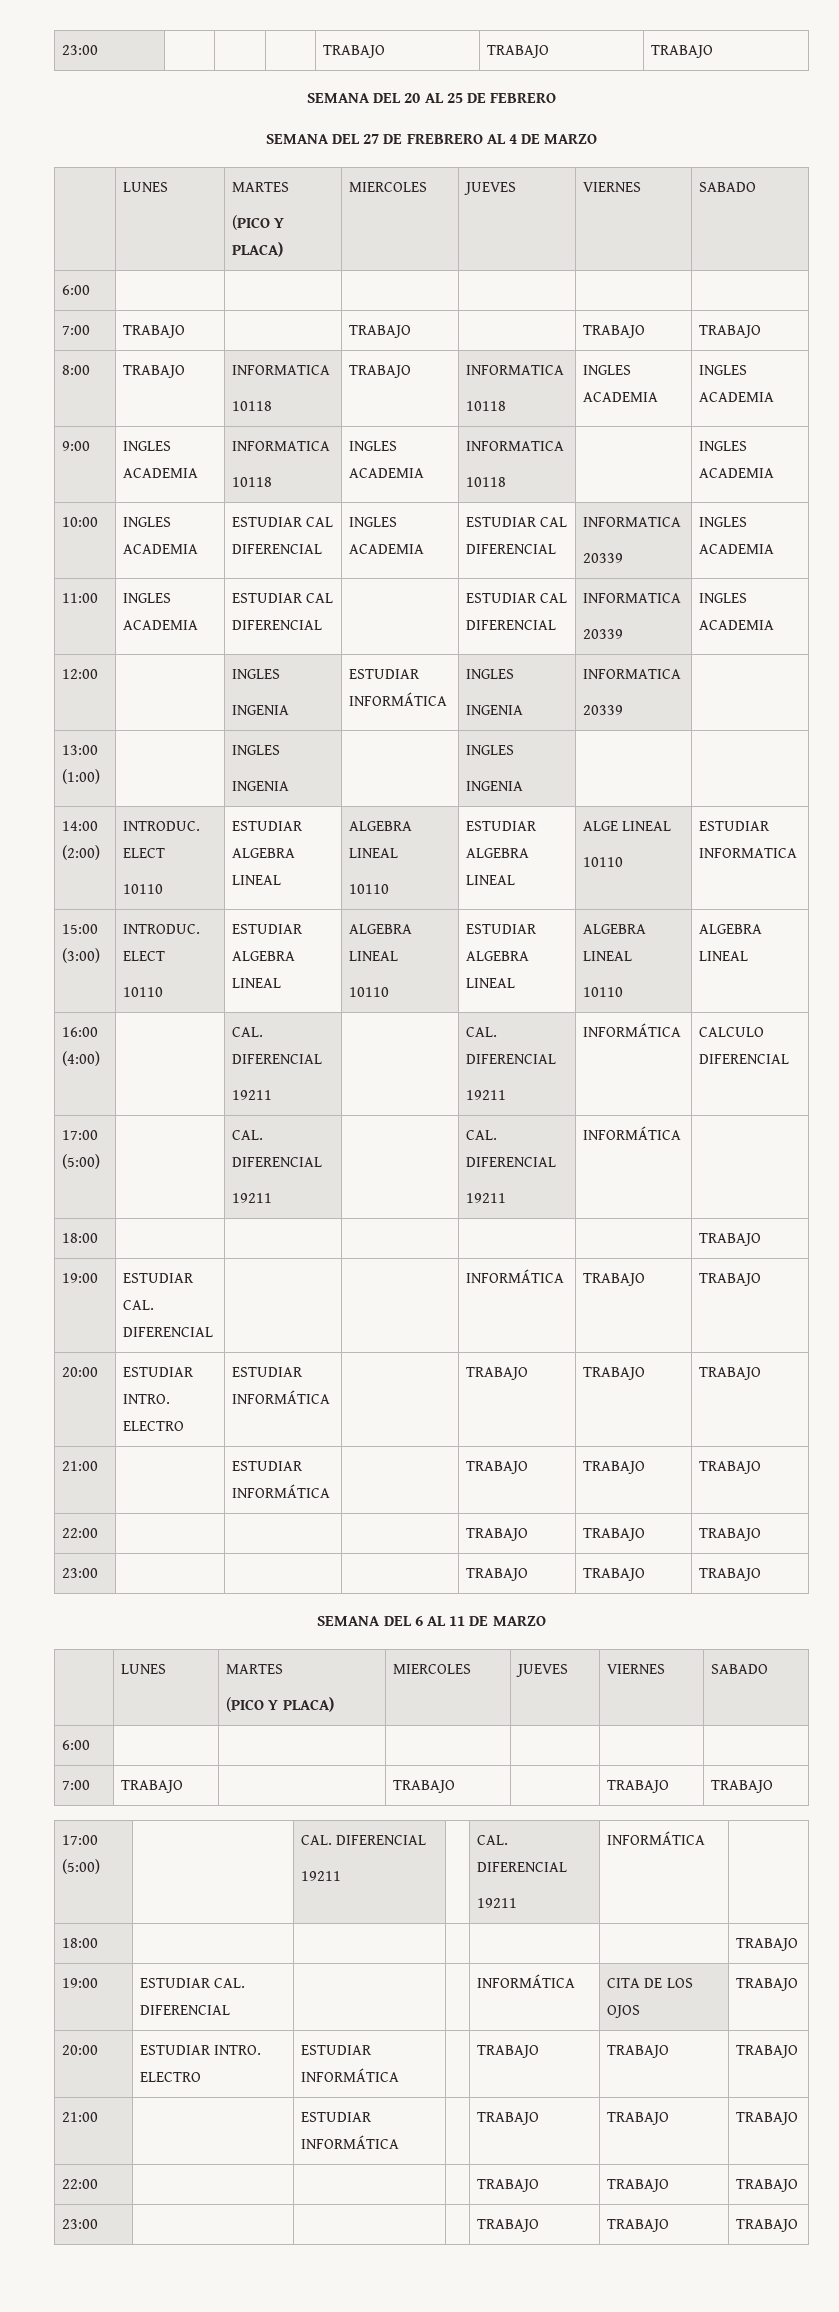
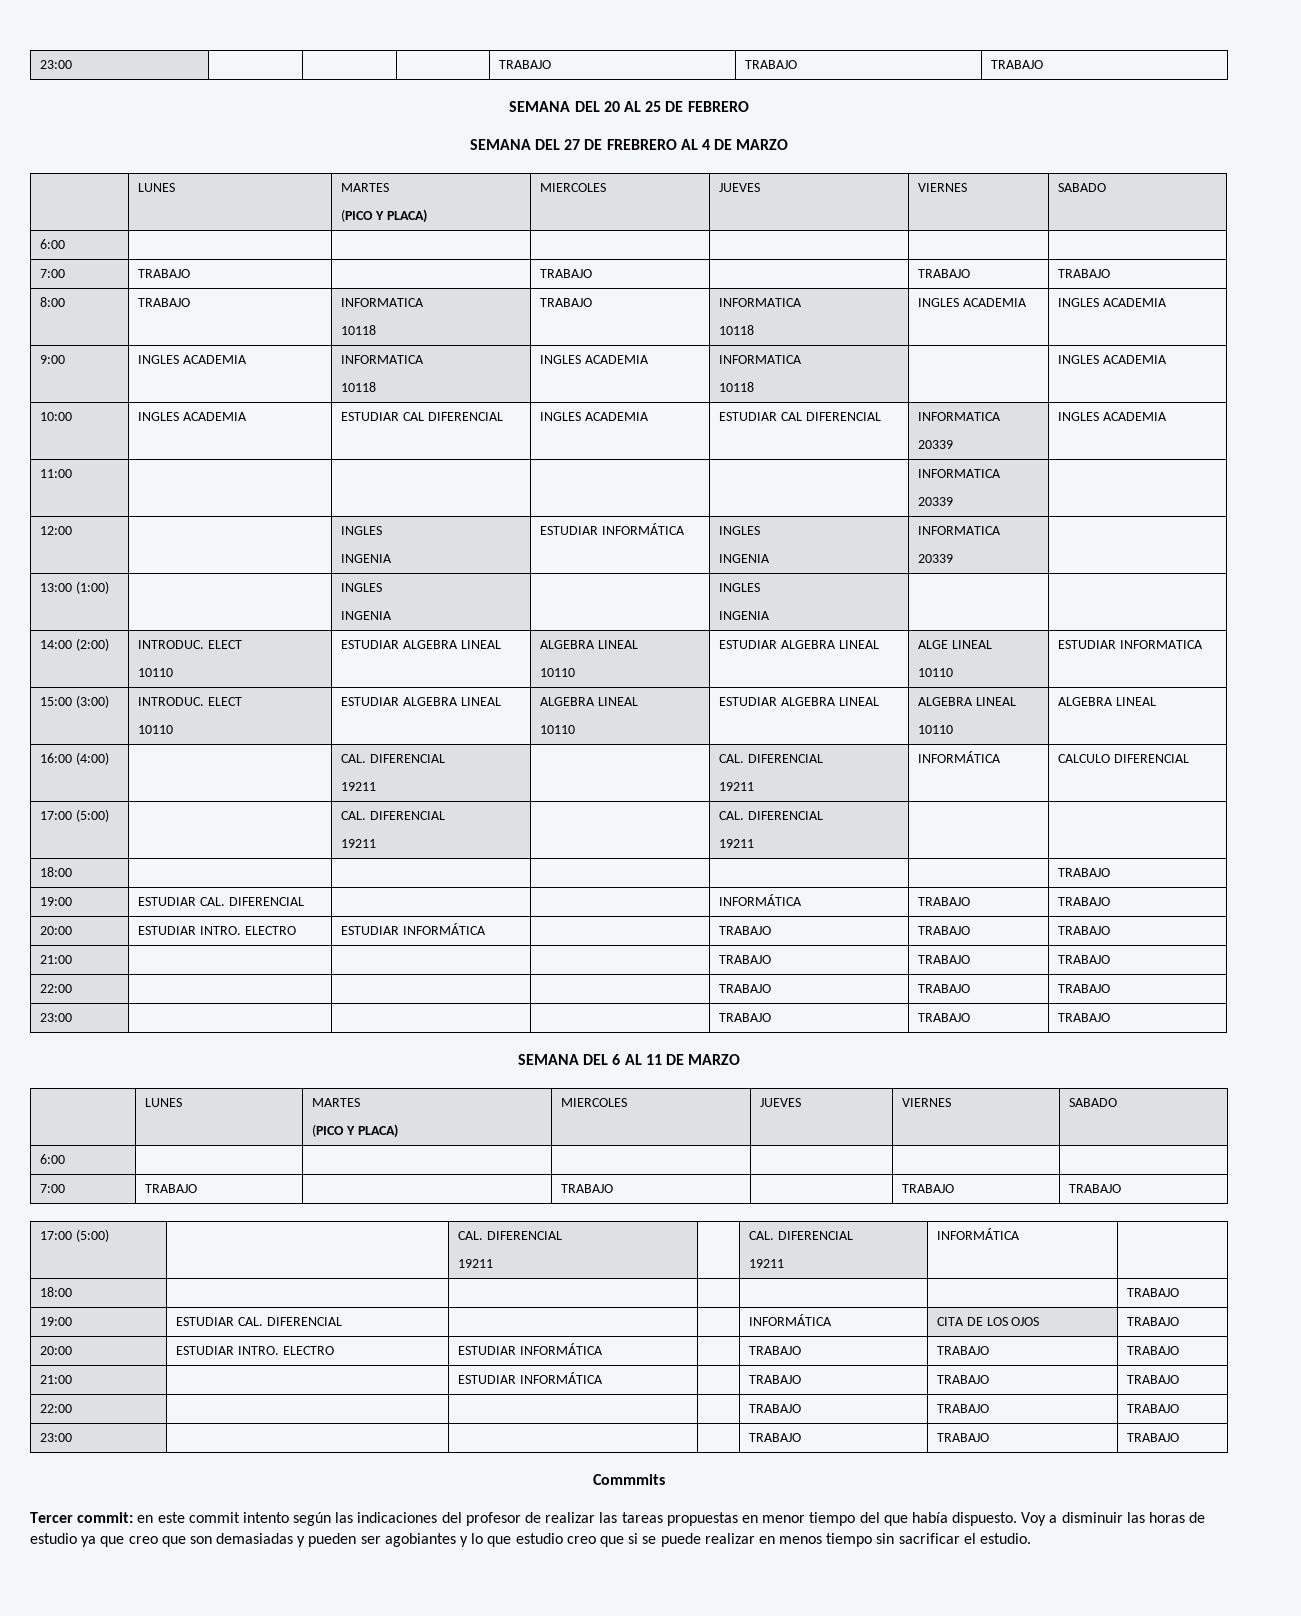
- 11:00 | INGLES ACADEMIA | ESTUDIAR CAL DIFERENCIAL | | ESTUDIAR CAL DIFERENCIAL | INFORMATICA
- 20339 | INGLES ACADEMIA
+ 11:00 | | | | | INFORMATICA
+ 20339 |
  16:00 (4:00) | | CAL. DIFERENCIAL
  19211 | | CAL. DIFERENCIAL
  19211 | INFORMÁTICA | CALCULO DIFERENCIAL
  17:00 (5:00) | | CAL. DIFERENCIAL
  19211 | | CAL. DIFERENCIAL
- 19211 | INFORMÁTICA |
+ 19211 | |
  19:00 | ESTUDIAR CAL. DIFERENCIAL | | | INFORMÁTICA | TRABAJO | TRABAJO
  20:00 | ESTUDIAR INTRO. ELECTRO | ESTUDIAR INFORMÁTICA | | TRABAJO | TRABAJO | TRABAJO
- 21:00 | | ESTUDIAR INFORMÁTICA | | TRABAJO | TRABAJO | TRABAJO
+ 21:00 | | | | TRABAJO | TRABAJO | TRABAJO
+ Commmits
+ Tercer commit: en este commit intento según las indicaciones del profesor de realizar las tareas propuestas en menor tiempo del que había dispuesto. Voy a disminuir las horas de estudio ya que creo que son demasiadas y pueden ser agobiantes y lo que estudio creo que si se puede realizar en menos tiempo sin sacrificar el estudio.

